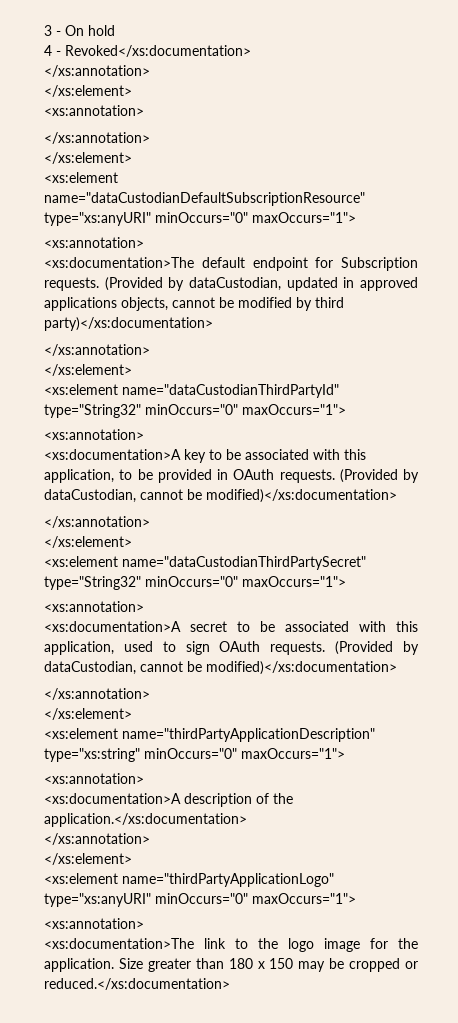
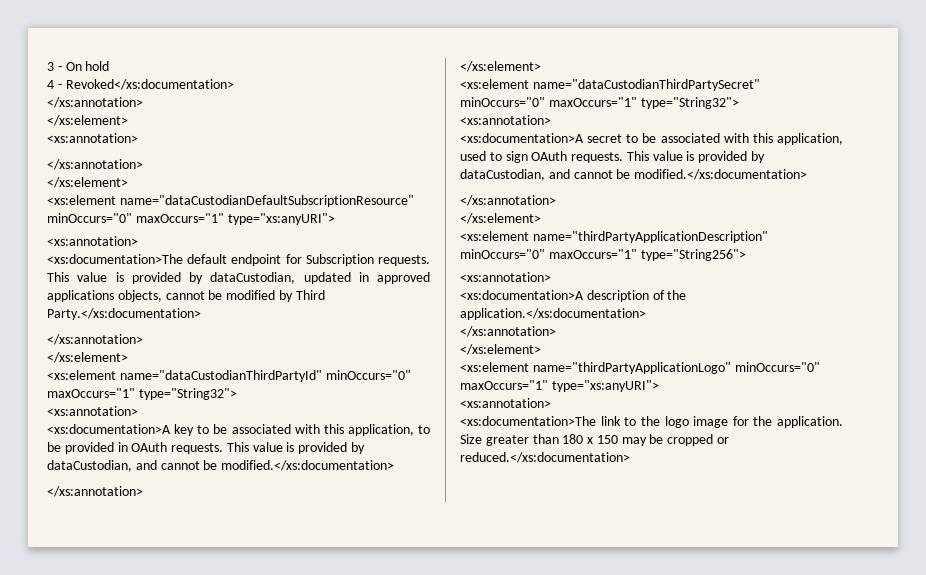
- <xs:element name="dataCustodianDefaultSubscriptionResource" type="xs:anyURI" minOccurs="0" maxOccurs="1">
+ <xs:element name="dataCustodianDefaultSubscriptionResource" minOccurs="0" maxOccurs="1" type="xs:anyURI">
- (Provided by dataCustodian, updated in approved applications objects, cannot be modified by third party)</xs:documentation>
+ This value is provided by dataCustodian, updated in approved applications objects, cannot be modified by Third Party.</xs:documentation>
- <xs:element name="dataCustodianThirdPartyId" type="String32" minOccurs="0" maxOccurs="1">
+ <xs:element name="dataCustodianThirdPartyId" minOccurs="0" maxOccurs="1" type="String32">
- <xs:documentation>A key to be associated with this application, to be provided in OAuth requests. (Provided by dataCustodian, cannot be modified)</xs:documentation>
+ <xs:documentation>A key to be associated with this application, to be provided in OAuth requests. This value is provided by dataCustodian, and cannot be modified.</xs:documentation>
- <xs:element name="dataCustodianThirdPartySecret" type="String32" minOccurs="0" maxOccurs="1">
+ <xs:element name="dataCustodianThirdPartySecret" minOccurs="0" maxOccurs="1" type="String32">
- <xs:documentation>A secret to be associated with this application, used to sign OAuth requests. (Provided by dataCustodian, cannot be modified)</xs:documentation>
+ <xs:documentation>A secret to be associated with this application, used to sign OAuth requests. This value is provided by dataCustodian, and cannot be modified.</xs:documentation>
- <xs:element name="thirdPartyApplicationDescription" type="xs:string" minOccurs="0" maxOccurs="1">
+ <xs:element name="thirdPartyApplicationDescription" minOccurs="0" maxOccurs="1" type="String256">
- <xs:element name="thirdPartyApplicationLogo" type="xs:anyURI" minOccurs="0" maxOccurs="1">
+ <xs:element name="thirdPartyApplicationLogo" minOccurs="0" maxOccurs="1" type="xs:anyURI">

